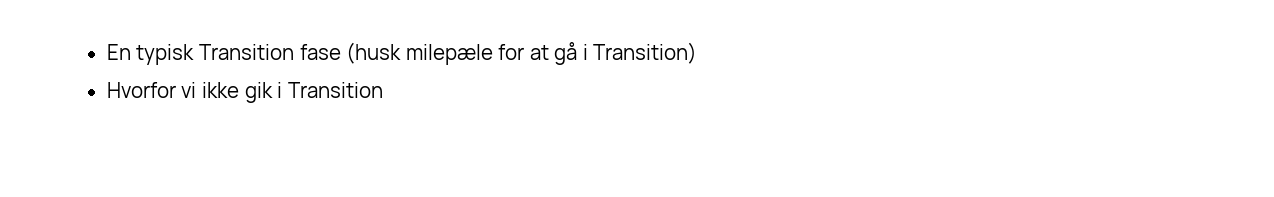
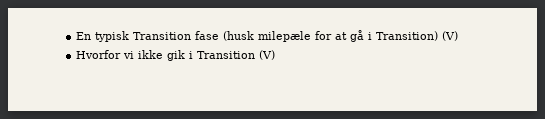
- En typisk Transition fase (husk milepæle for at gå i Transition)
+ En typisk Transition fase (husk milepæle for at gå i Transition) (V)
- Hvorfor vi ikke gik i Transition
+ Hvorfor vi ikke gik i Transition (V)

